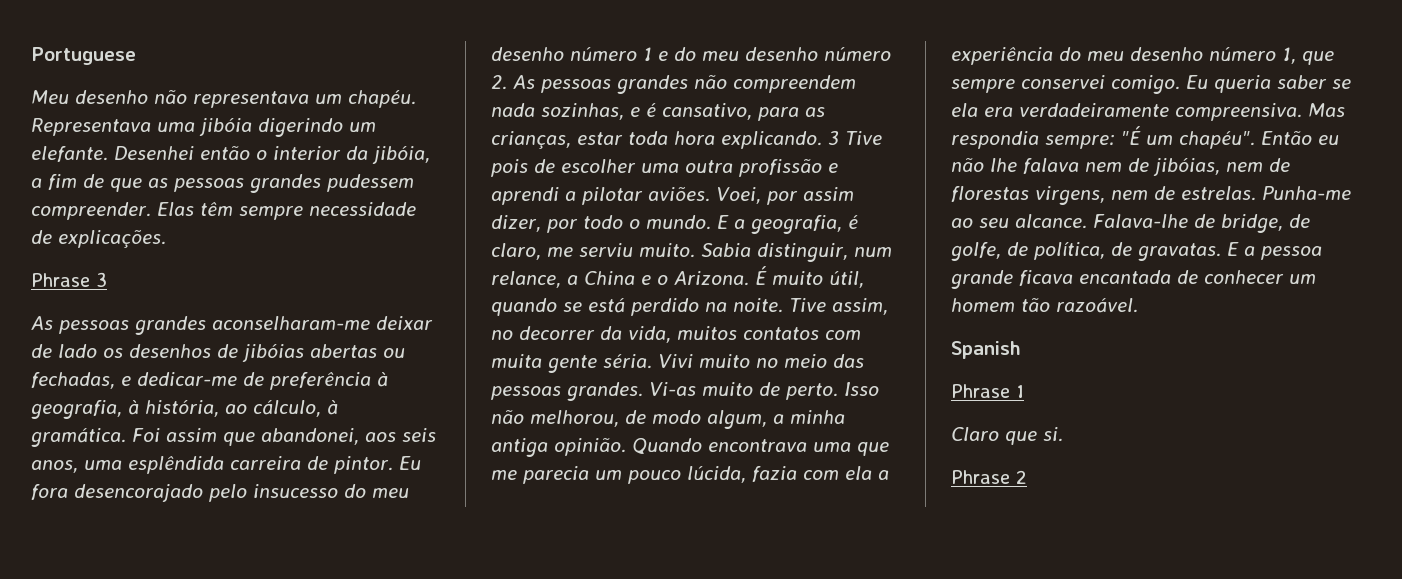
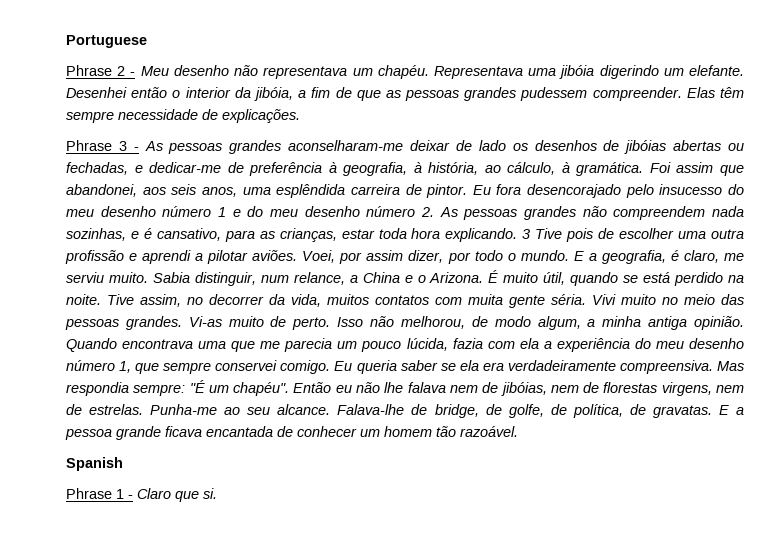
- Meu desenho não representava um chapéu.
+ Phrase 2 - Meu desenho não representava um chapéu.
- Phrase 3
- As pessoas grandes aconselharam-me deixar de lado os desenhos de jibóias abertas ou fechadas, e dedicar-me de preferência à geografia, à história, ao cálculo, à gramática.
+ Phrase 3 - As pessoas grandes aconselharam-me deixar de lado os desenhos de jibóias abertas ou fechadas, e dedicar-me de preferência à geografia, à história, ao cálculo, à gramática.
- Phrase 1
- Claro que si.
+ Phrase 1 - Claro que si.
- Phrase 2

